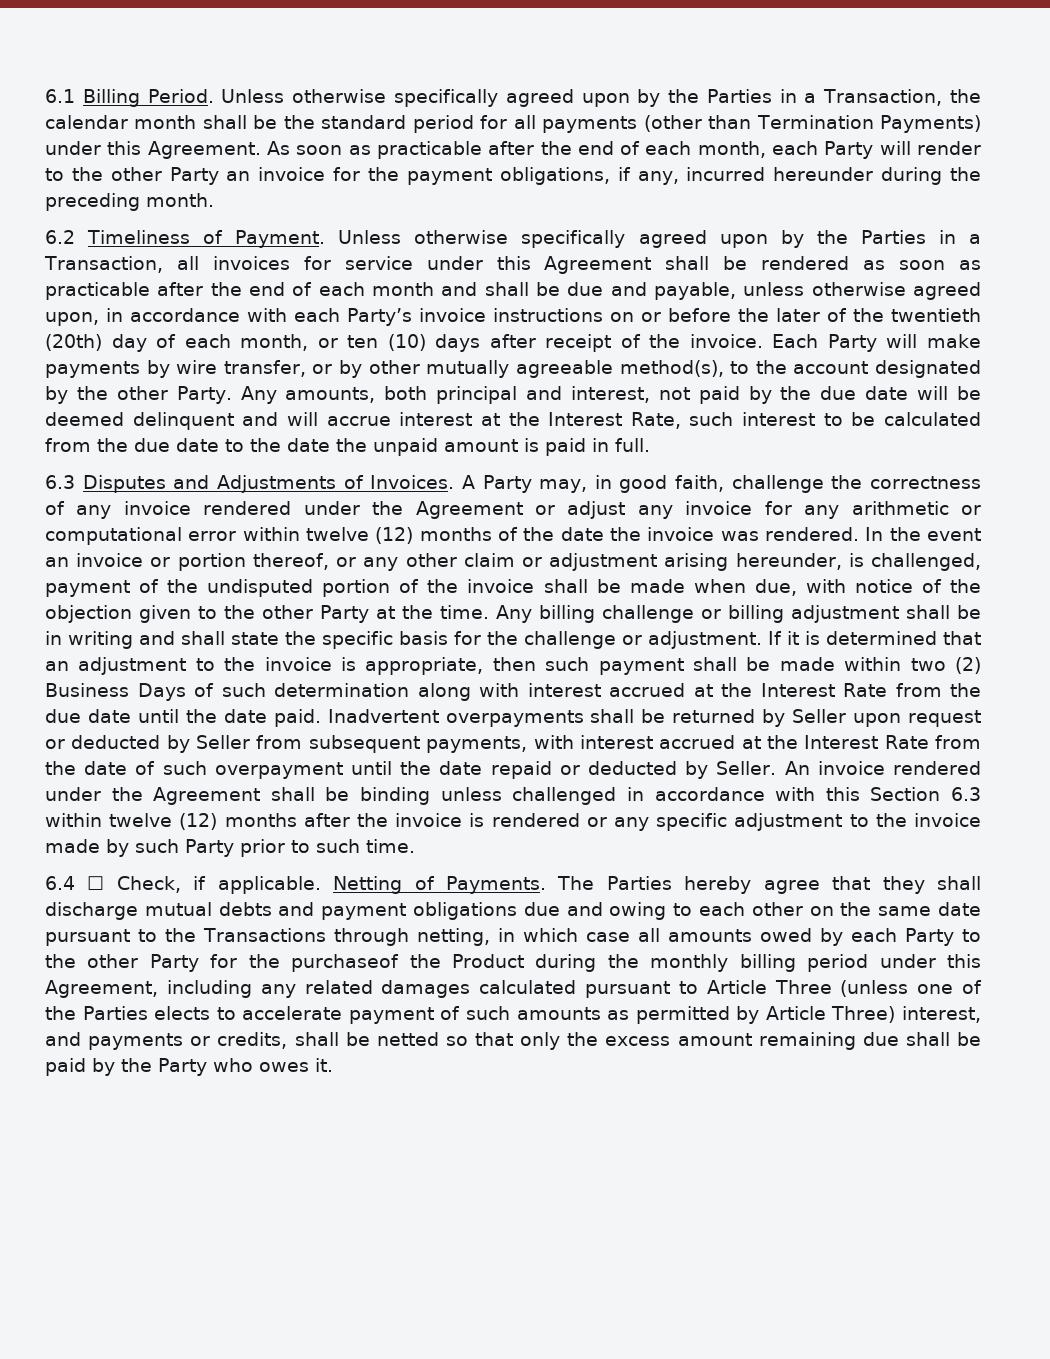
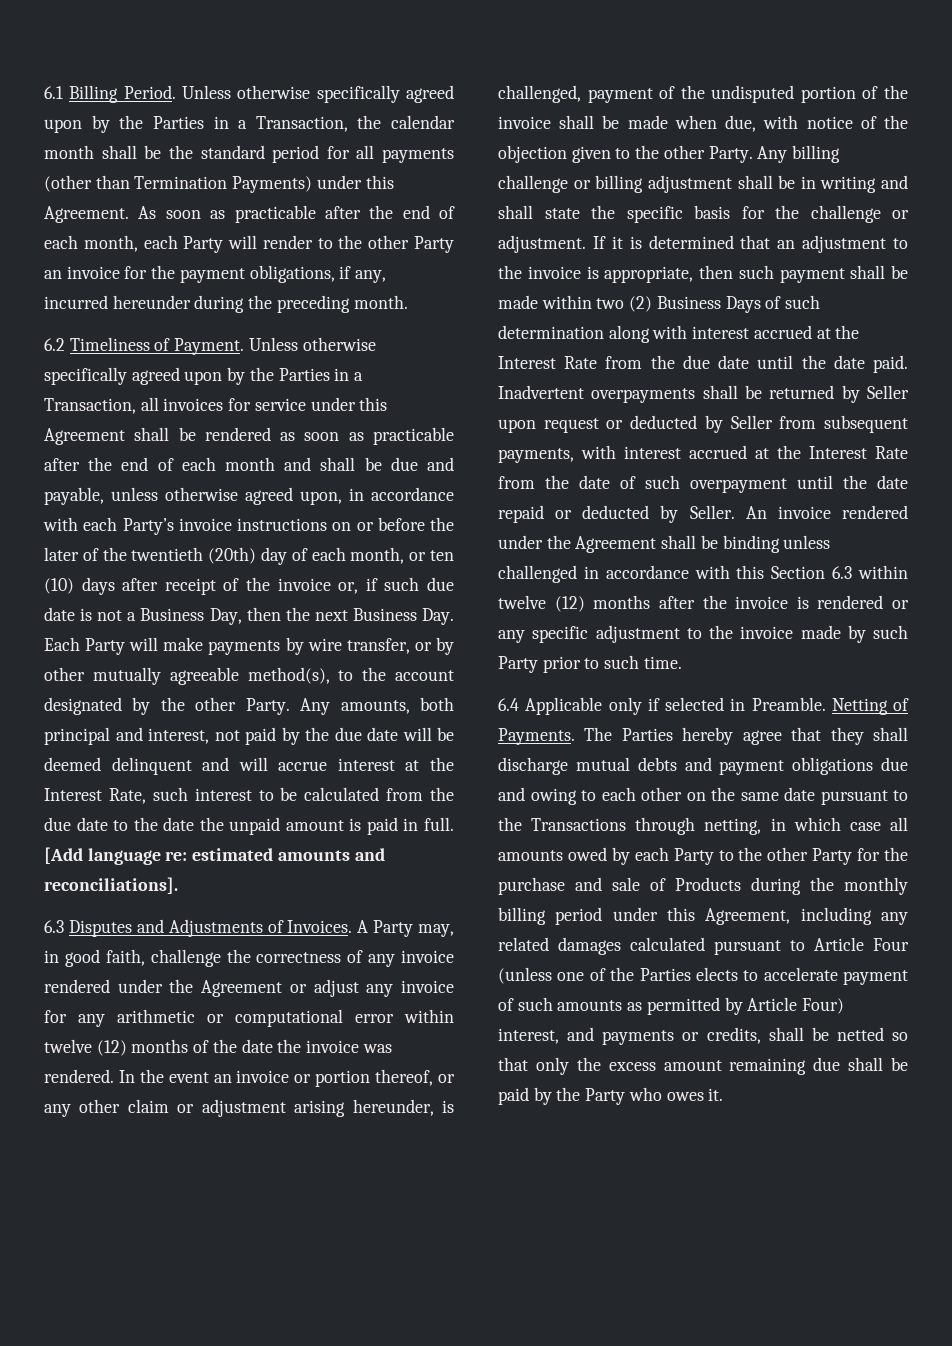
- Unless otherwise specifically agreed upon by the Parties in a Transaction, all invoices for service under this Agreement shall be rendered as soon as practicable after the end of each month and shall be due and payable, unless otherwise agreed upon, in accordance with each Party’s invoice instructions on or before the later of the twentieth (20th) day of each month, or ten (10) days after receipt of the invoice. Each Party will make payments by wire transfer, or by other mutually agreeable method(s), to the account designated by the other Party.
+ Unless otherwise specifically agreed upon by the Parties in a Transaction, all invoices for service under this Agreement shall be rendered as soon as practicable after the end of each month and shall be due and payable, unless otherwise agreed upon, in accordance with each Party’s invoice instructions on or before the later of the twentieth (20th) day of each month, or ten (10) days after receipt of the invoice or, if such due date is not a Business Day, then the next Business Day. Each Party will make payments by wire transfer, or by other mutually agreeable method(s), to the account designated by the other Party.
+ [Add language re: estimated amounts and reconciliations].
- In the event an invoice or portion thereof, or any other claim or adjustment arising hereunder, is challenged, payment of the undisputed portion of the invoice shall be made when due, with notice of the objection given to the other Party at the time.
+ In the event an invoice or portion thereof, or any other claim or adjustment arising hereunder, is challenged, payment of the undisputed portion of the invoice shall be made when due, with notice of the objection given to the other Party.
- 6.4 ☐ Check, if applicable.
+ 6.4 Applicable only if selected in Preamble.
- The Parties hereby agree that they shall discharge mutual debts and payment obligations due and owing to each other on the same date pursuant to the Transactions through netting, in which case all amounts owed by each Party to the other Party for the purchaseof the Product during the monthly billing period under this Agreement, including any related damages calculated pursuant to Article Three (unless one of the Parties elects to accelerate payment of such amounts as permitted by Article Three) interest, and payments or credits, shall be netted so that only the excess amount remaining due shall be paid by the Party who owes it.
+ The Parties hereby agree that they shall discharge mutual debts and payment obligations due and owing to each other on the same date pursuant to the Transactions through netting, in which case all amounts owed by each Party to the other Party for the purchase and sale of Products during the monthly billing period under this Agreement, including any related damages calculated pursuant to Article Four (unless one of the Parties elects to accelerate payment of such amounts as permitted by Article Four) interest, and payments or credits, shall be netted so that only the excess amount remaining due shall be paid by the Party who owes it.

